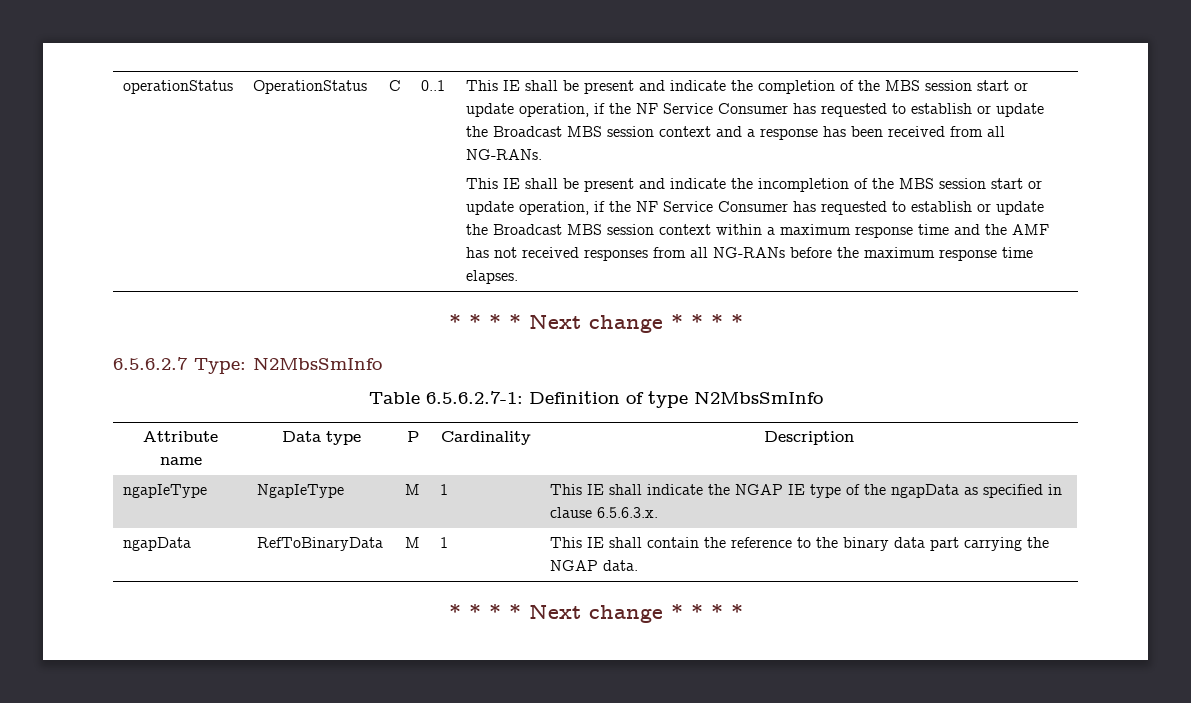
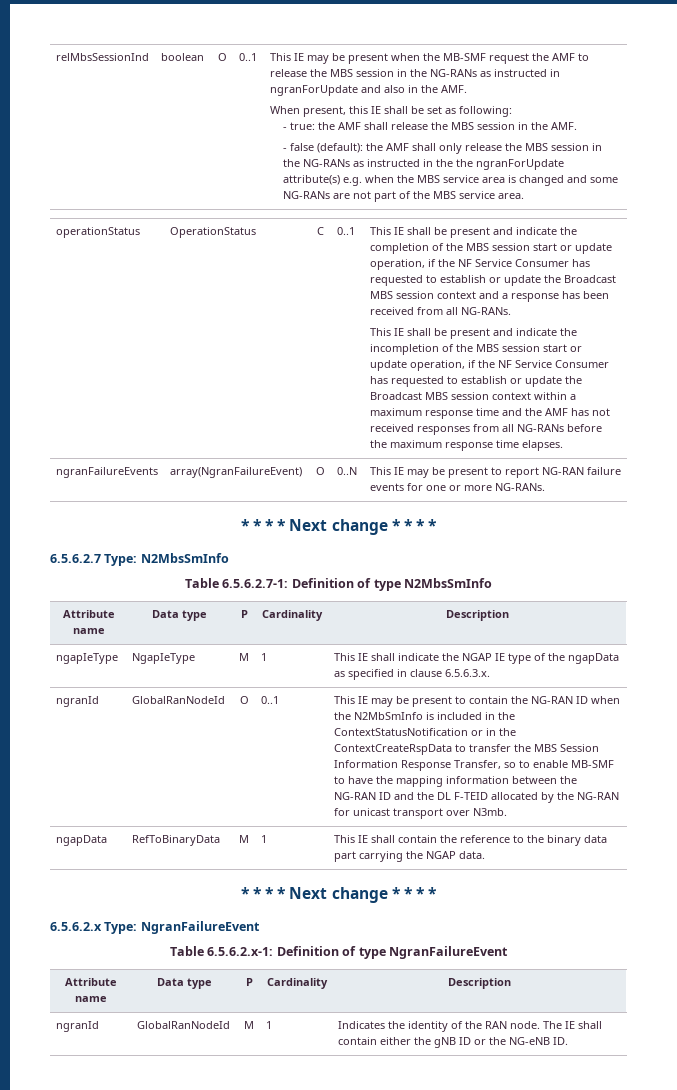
+ relMbsSessionInd | boolean | O | 0..1 | This IE may be present when the MB-SMF request the AMF to release the MBS session in the NG-RANs as instructed in ngranForUpdate and also in the AMF.
+ When present, this IE shall be set as following:
+ - true: the AMF shall release the MBS session in the AMF.
+ - false (default): the AMF shall only release the MBS session in the NG-RANs as instructed in the the ngranForUpdate attribute(s) e.g. when the MBS service area is changed and some NG-RANs are not part of the MBS service area.
+ ngranFailureEvents | array(NgranFailureEvent) | O | 0..N | This IE may be present to report NG-RAN failure events for one or more NG-RANs.
+ ngranId | GlobalRanNodeId | O | 0..1 | This IE may be present to contain the NG-RAN ID when the N2MbSmInfo is included in the ContextStatusNotification or in the ContextCreateRspData to transfer the MBS Session Information Response Transfer, so to enable MB-SMF to have the mapping information between the NG-RAN ID and the DL F-TEID allocated by the NG-RAN for unicast transport over N3mb.
+ 6.5.6.2.x Type: NgranFailureEvent
+ Table 6.5.6.2.x-1: Definition of type NgranFailureEvent
+ Attribute name | Data type | P | Cardinality | Description
+ ngranId | GlobalRanNodeId | M | 1 | Indicates the identity of the RAN node. The IE shall contain either the gNB ID or the NG-eNB ID.

